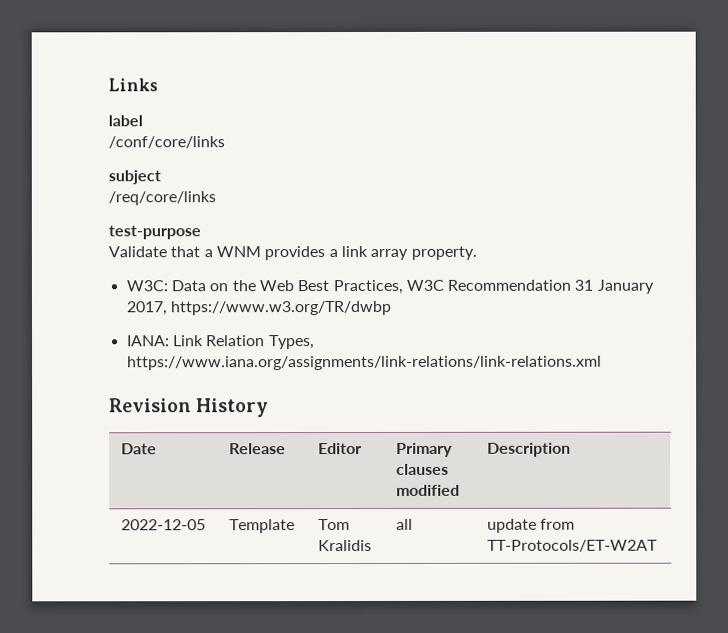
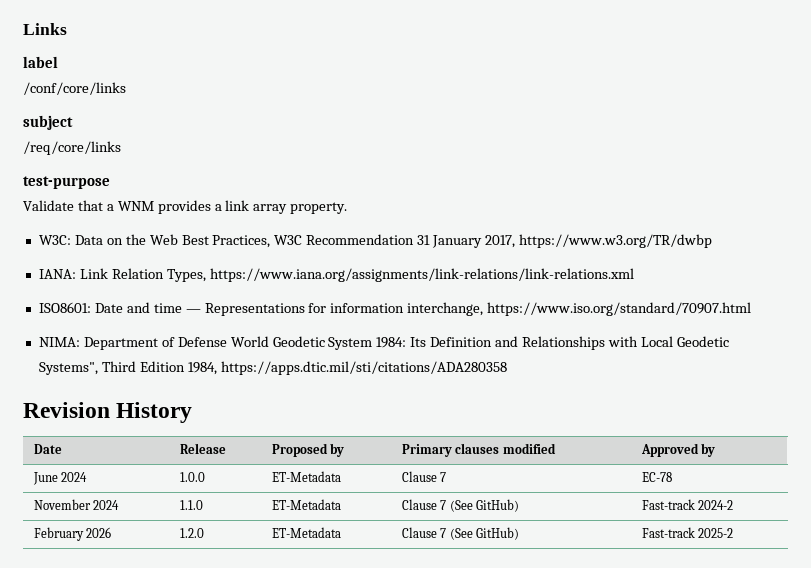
+ ISO8601: Date and time — Representations for information interchange, https://www.iso.org/standard/70907.html
+ NIMA: Department of Defense World Geodetic System 1984: Its Definition and Relationships with Local Geodetic Systems", Third Edition 1984, https://apps.dtic.mil/sti/citations/ADA280358
- Date | Release | Editor | Primary clauses modified | Description
- 2022-12-05 | Template | Tom Kralidis | all | update from TT-Protocols/ET-W2AT
+ Date | Release | Proposed by | Primary clauses modified | Approved by
+ June 2024 | 1.0.0 | ET-Metadata | Clause 7 | EC-78
+ November 2024 | 1.1.0 | ET-Metadata | Clause 7 (See GitHub) | Fast-track 2024-2
+ February 2026 | 1.2.0 | ET-Metadata | Clause 7 (See GitHub) | Fast-track 2025-2

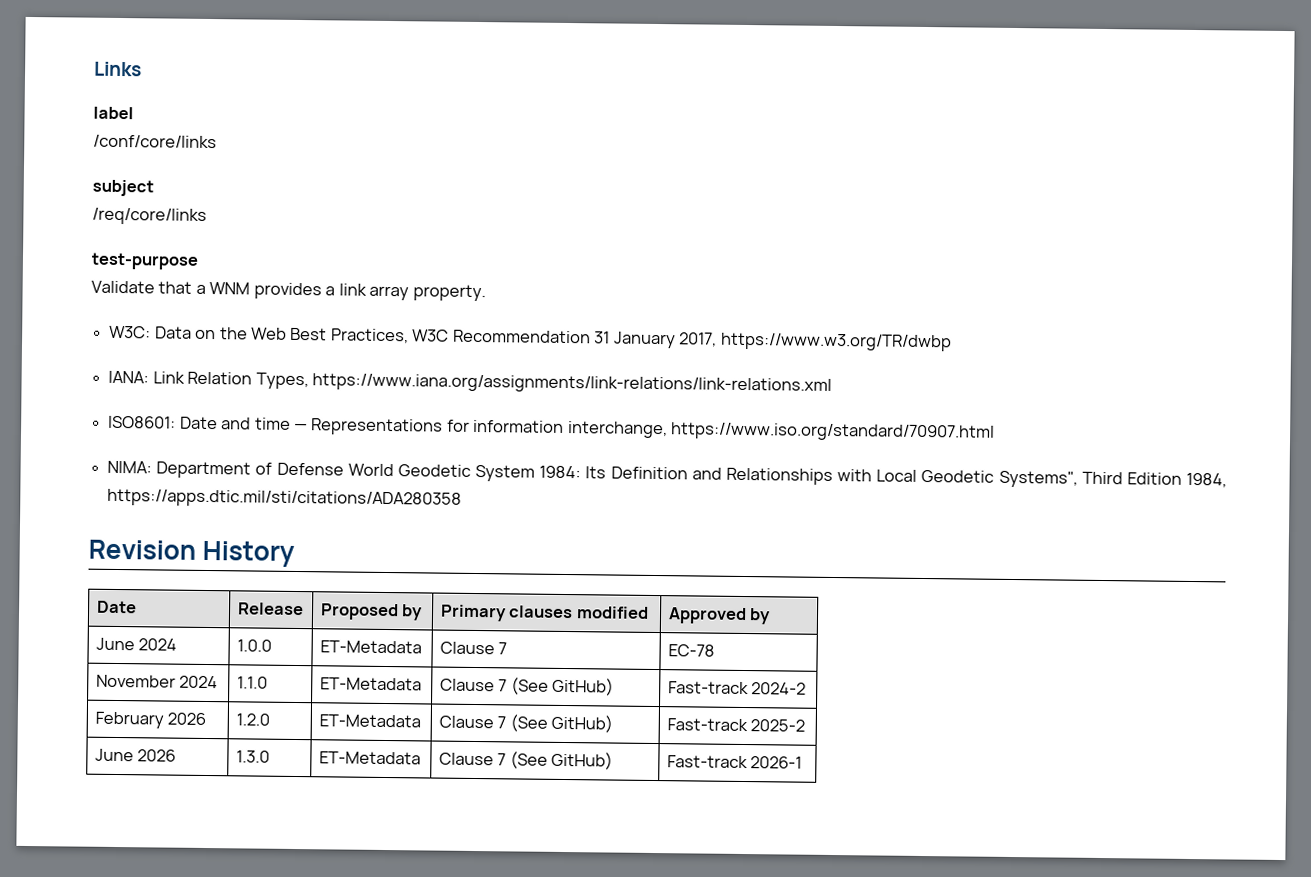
+ June 2026 | 1.3.0 | ET-Metadata | Clause 7 (See GitHub) | Fast-track 2026-1

